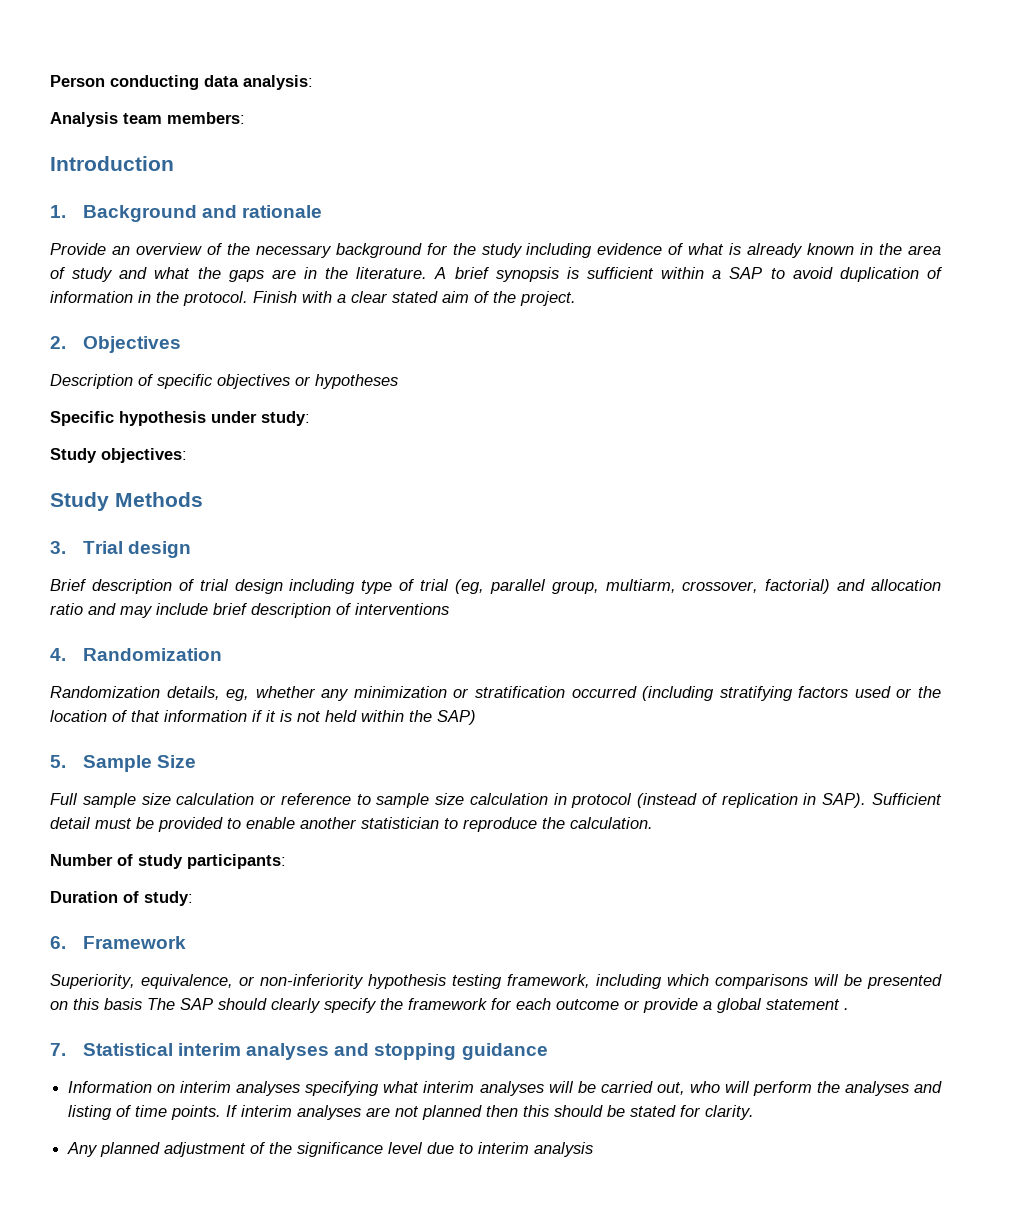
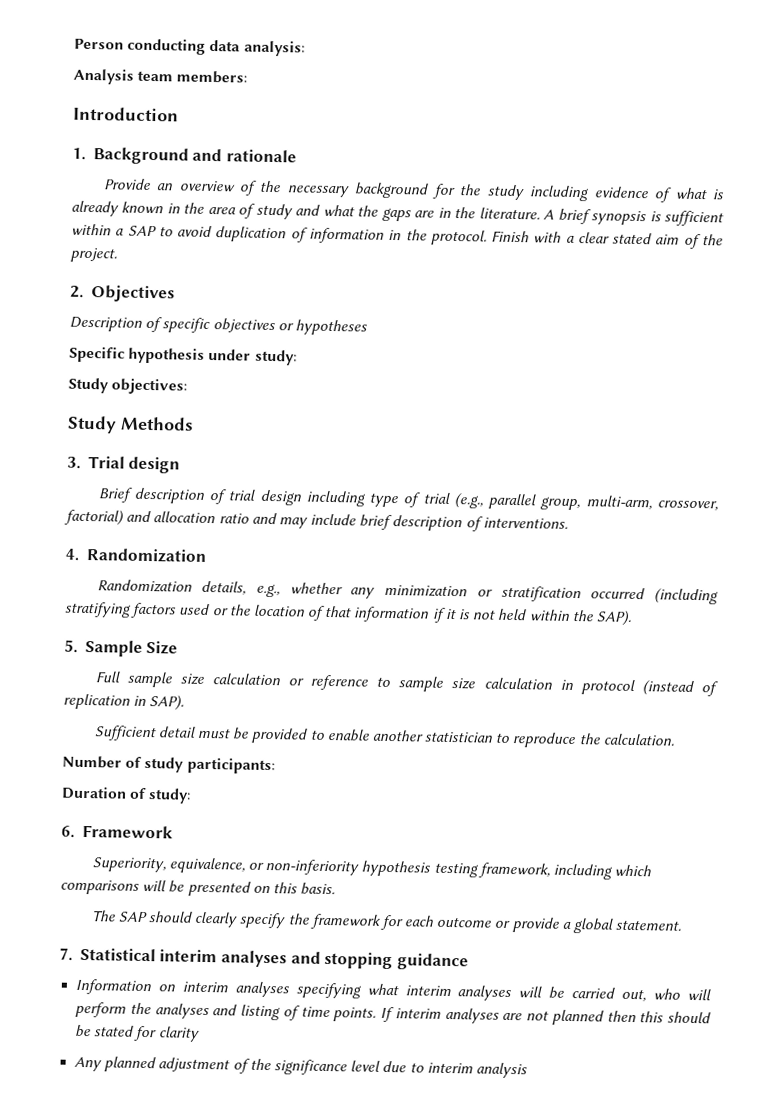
- Brief description of trial design including type of trial (eg, parallel group, multiarm, crossover, factorial) and allocation ratio and may include brief description of interventions
+ Brief description of trial design including type of trial (e.g., parallel group, multi-arm, crossover, factorial) and allocation ratio and may include brief description of interventions.
- Randomization details, eg, whether any minimization or stratification occurred (including stratifying factors used or the location of that information if it is not held within the SAP)
+ Randomization details, e.g., whether any minimization or stratification occurred (including stratifying factors used or the location of that information if it is not held within the SAP).
- Full sample size calculation or reference to sample size calculation in protocol (instead of replication in SAP). Sufficient detail must be provided to enable another statistician to reproduce the calculation.
+ Full sample size calculation or reference to sample size calculation in protocol (instead of replication in SAP).
+ Sufficient detail must be provided to enable another statistician to reproduce the calculation.
- Superiority, equivalence, or non-inferiority hypothesis testing framework, including which comparisons will be presented on this basis The SAP should clearly specify the framework for each outcome or provide a global statement .
+ Superiority, equivalence, or non-inferiority hypothesis testing framework, including which comparisons will be presented on this basis.
+ The SAP should clearly specify the framework for each outcome or provide a global statement.
- If interim analyses are not planned then this should be stated for clarity.
+ If interim analyses are not planned then this should be stated for clarity

